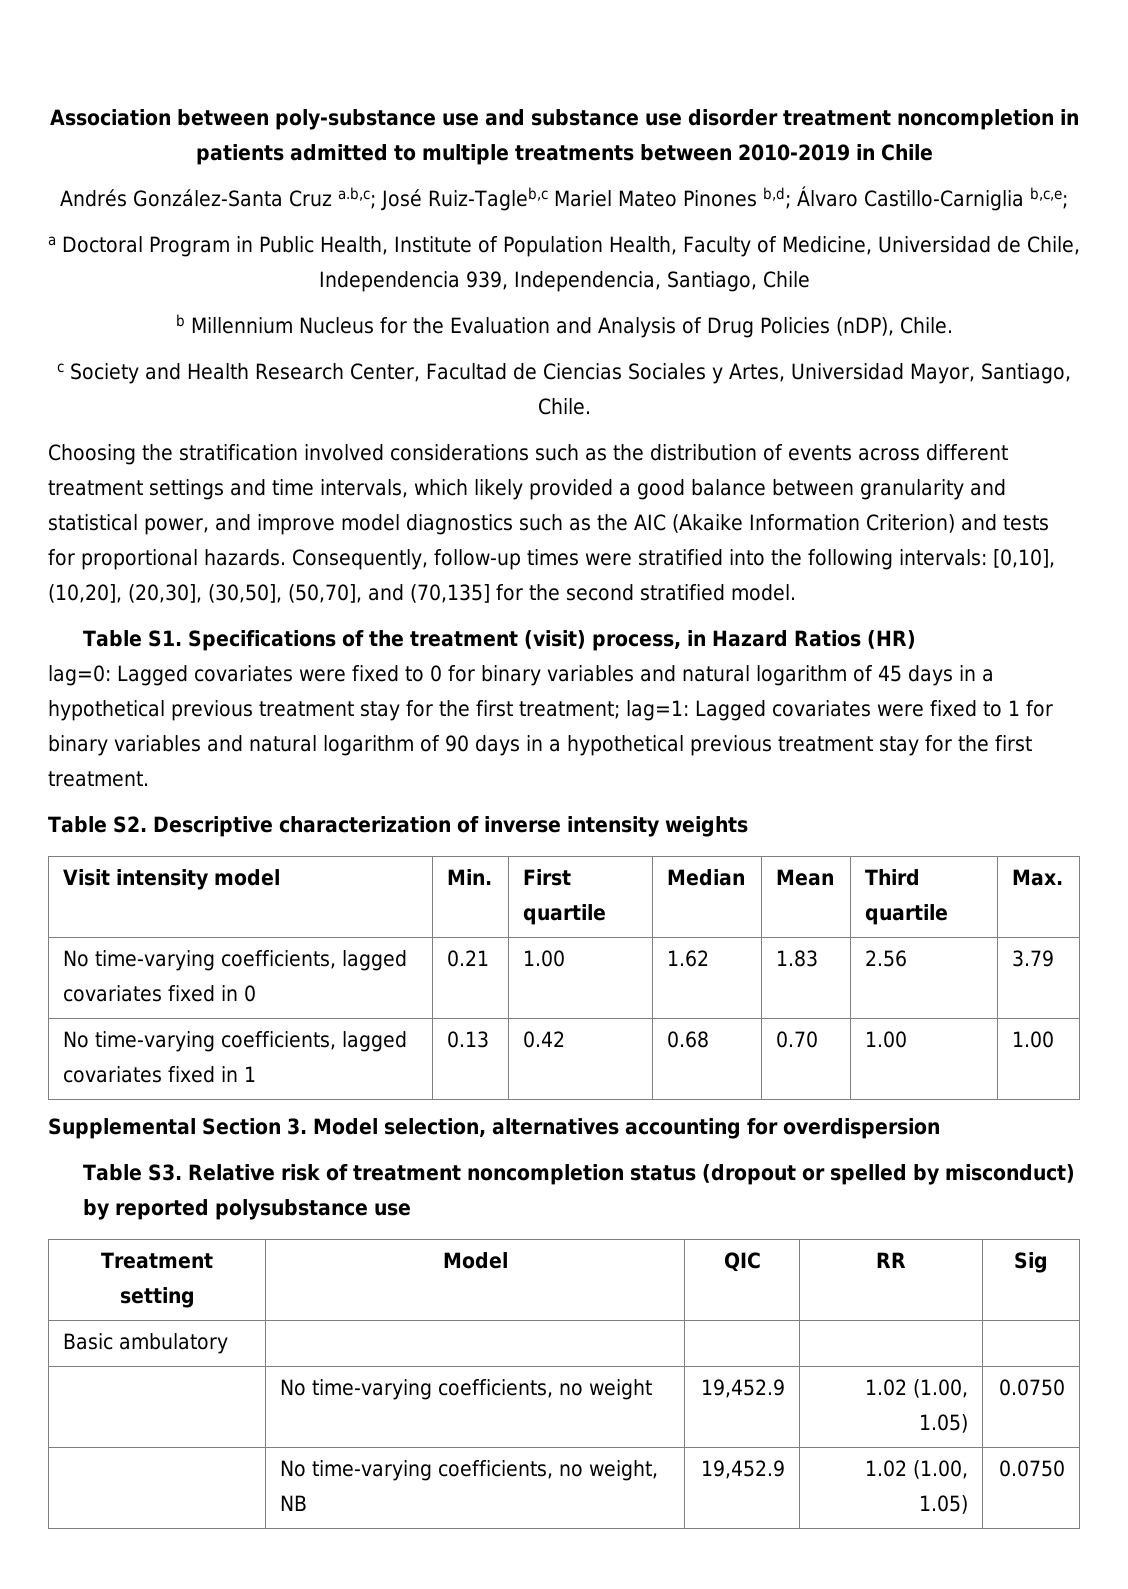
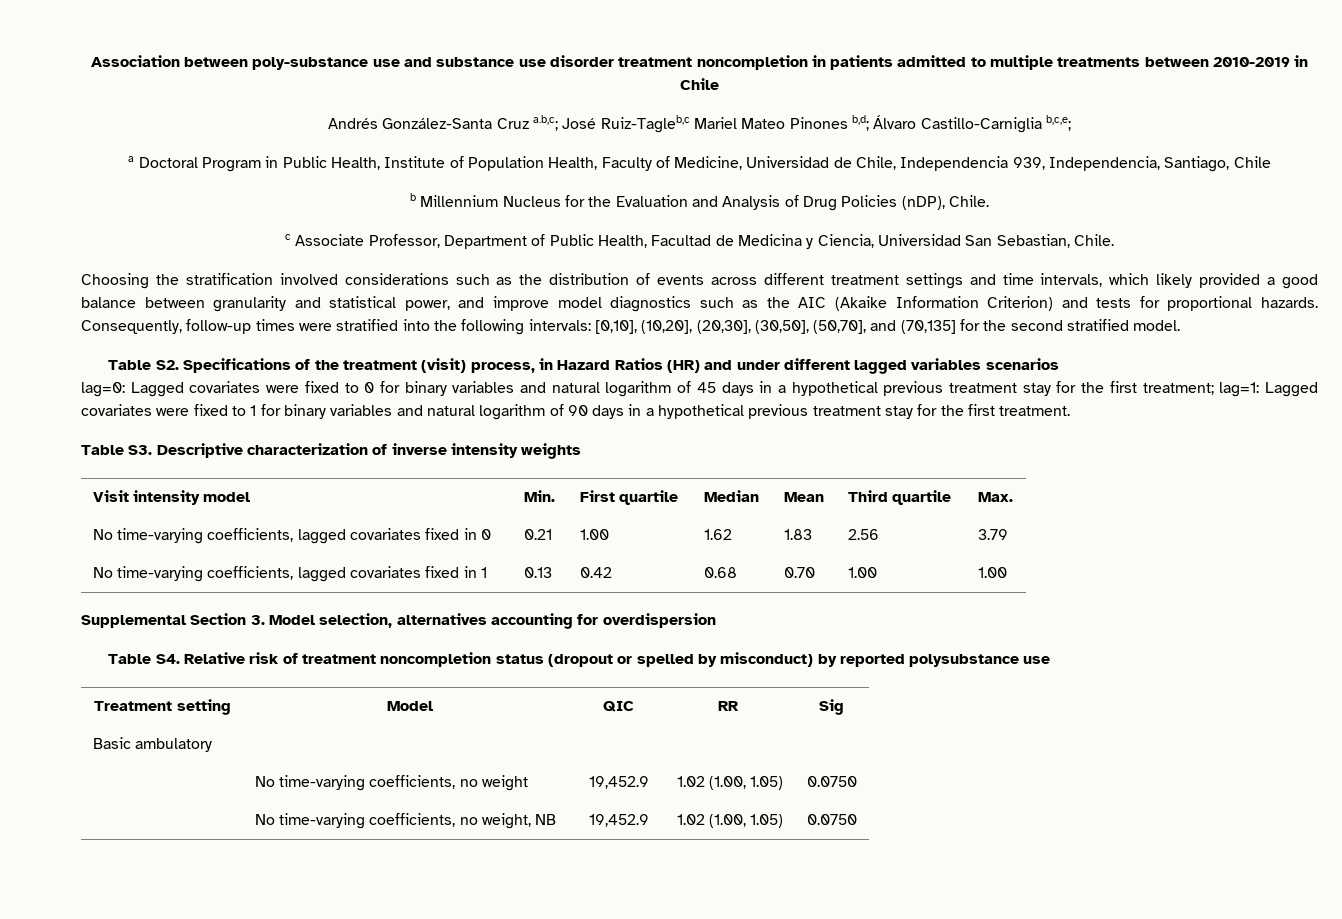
- c Society and Health Research Center, Facultad de Ciencias Sociales y Artes, Universidad Mayor, Santiago, Chile.
+ c Associate Professor, Department of Public Health, Facultad de Medicina y Ciencia, Universidad San Sebastian, Chile.
- Table S1. Specifications of the treatment (visit) process, in Hazard Ratios (HR)
+ Table S2. Specifications of the treatment (visit) process, in Hazard Ratios (HR) and under different lagged variables scenarios
- Table S2. Descriptive characterization of inverse intensity weights
+ Table S3. Descriptive characterization of inverse intensity weights
- Table S3. Relative risk of treatment noncompletion status (dropout or spelled by misconduct) by reported polysubstance use
+ Table S4. Relative risk of treatment noncompletion status (dropout or spelled by misconduct) by reported polysubstance use

